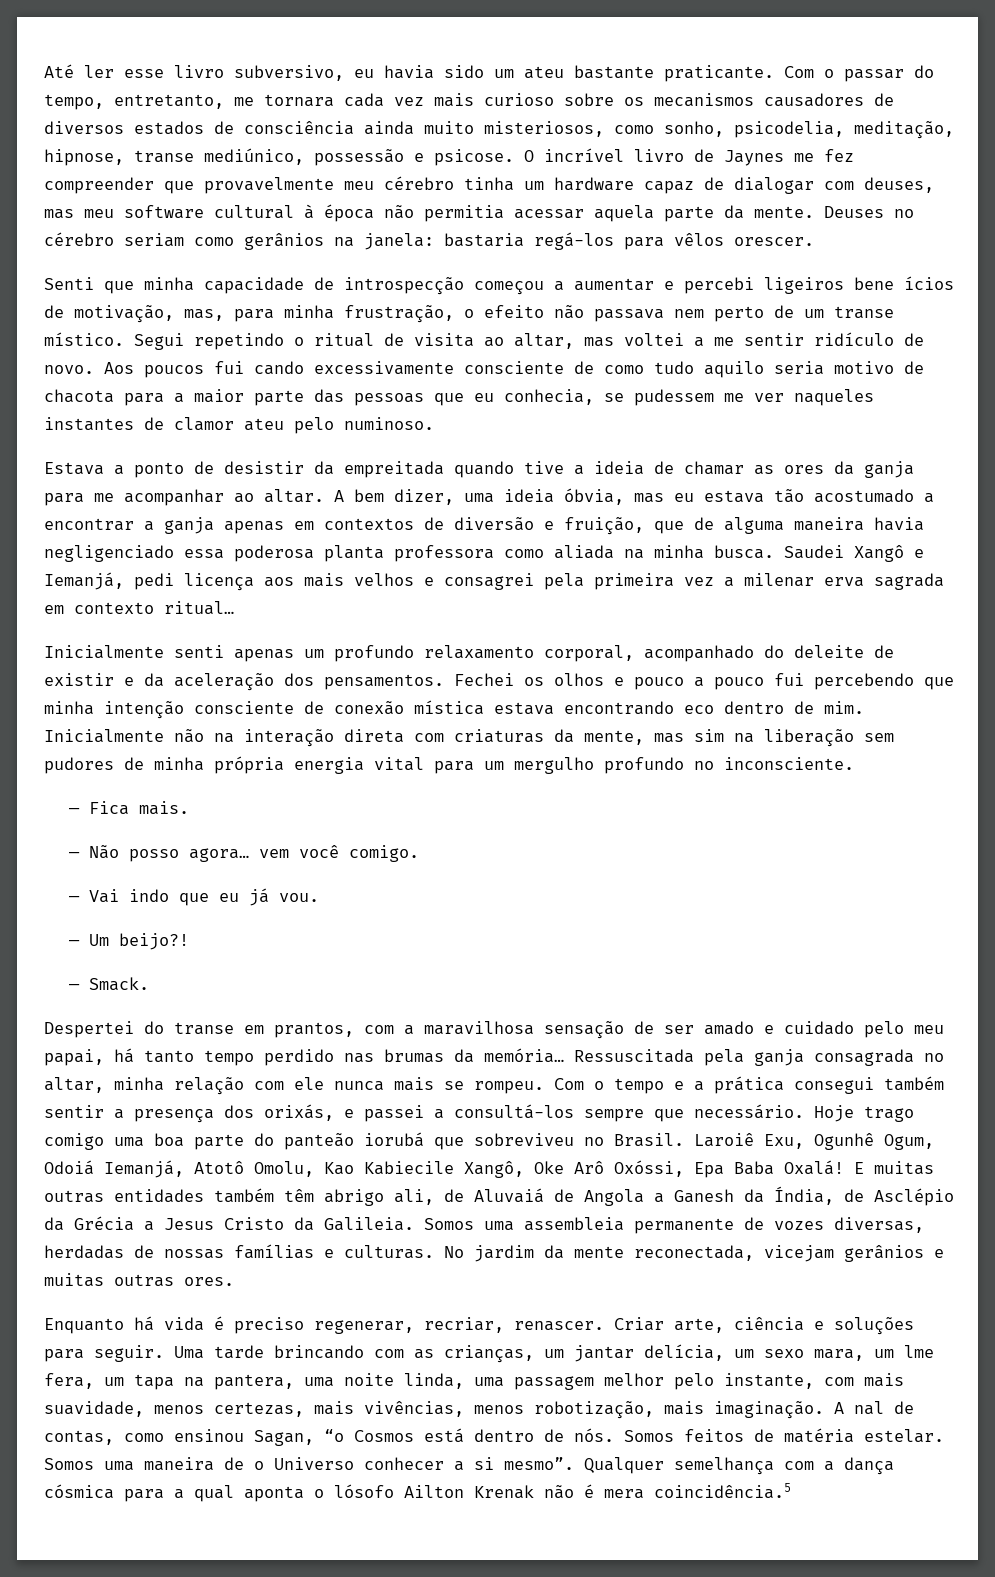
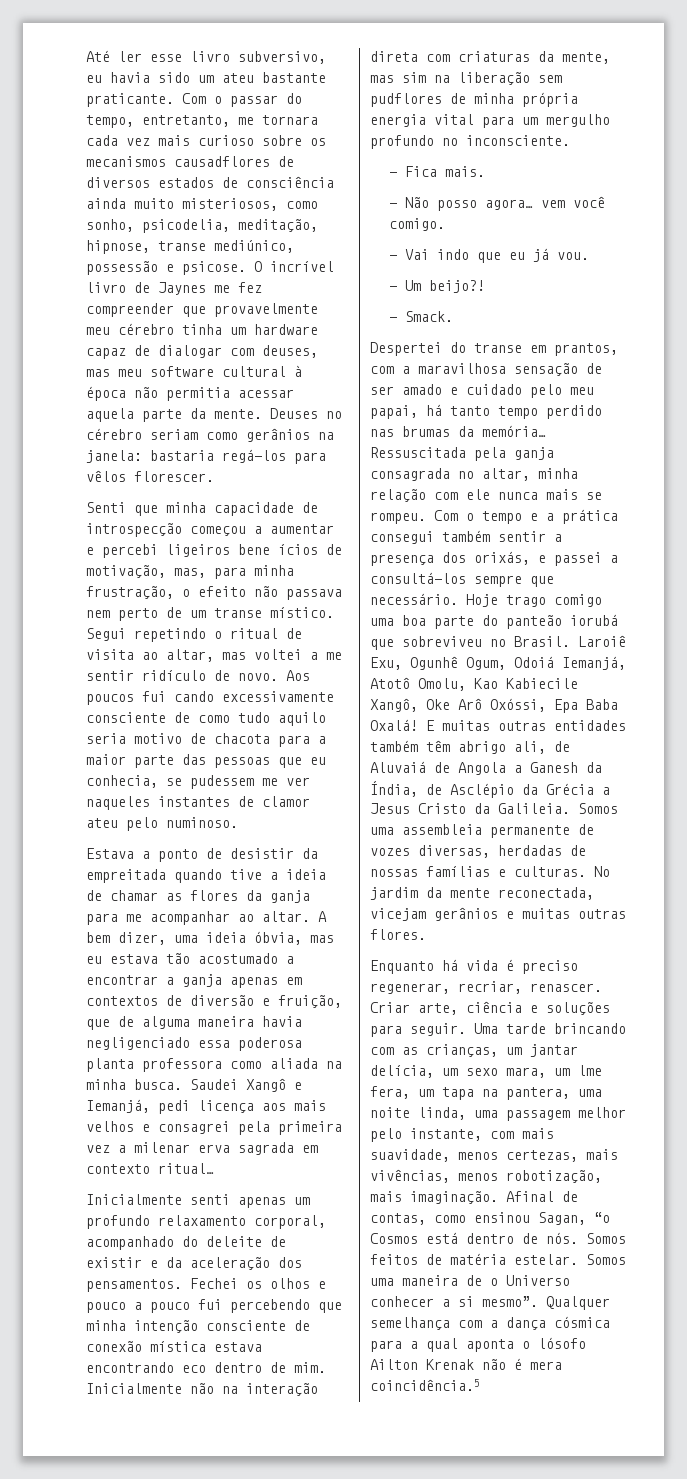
- Com o passar do tempo, entretanto, me tornara cada vez mais curioso sobre os mecanismos causadores de diversos estados de consciência ainda muito misteriosos, como sonho, psicodelia, meditação, hipnose, transe mediúnico, possessão e psicose.
+ Com o passar do tempo, entretanto, me tornara cada vez mais curioso sobre os mecanismos causadflores de diversos estados de consciência ainda muito misteriosos, como sonho, psicodelia, meditação, hipnose, transe mediúnico, possessão e psicose.
- Deuses no cérebro seriam como gerânios na janela: bastaria regá-los para vêlos orescer.
+ Deuses no cérebro seriam como gerânios na janela: bastaria regá-los para vêlos florescer.
- Estava a ponto de desistir da empreitada quando tive a ideia de chamar as ores da ganja para me acompanhar ao altar.
+ Estava a ponto de desistir da empreitada quando tive a ideia de chamar as flores da ganja para me acompanhar ao altar.
- Inicialmente não na interação direta com criaturas da mente, mas sim na liberação sem pudores de minha própria energia vital para um mergulho profundo no inconsciente.
+ Inicialmente não na interação direta com criaturas da mente, mas sim na liberação sem pudflores de minha própria energia vital para um mergulho profundo no inconsciente.
- No jardim da mente reconectada, vicejam gerânios e muitas outras ores.
+ No jardim da mente reconectada, vicejam gerânios e muitas outras flores.
- A nal de contas, como ensinou Sagan, “o Cosmos está dentro de nós.
+ Afinal de contas, como ensinou Sagan, “o Cosmos está dentro de nós.

